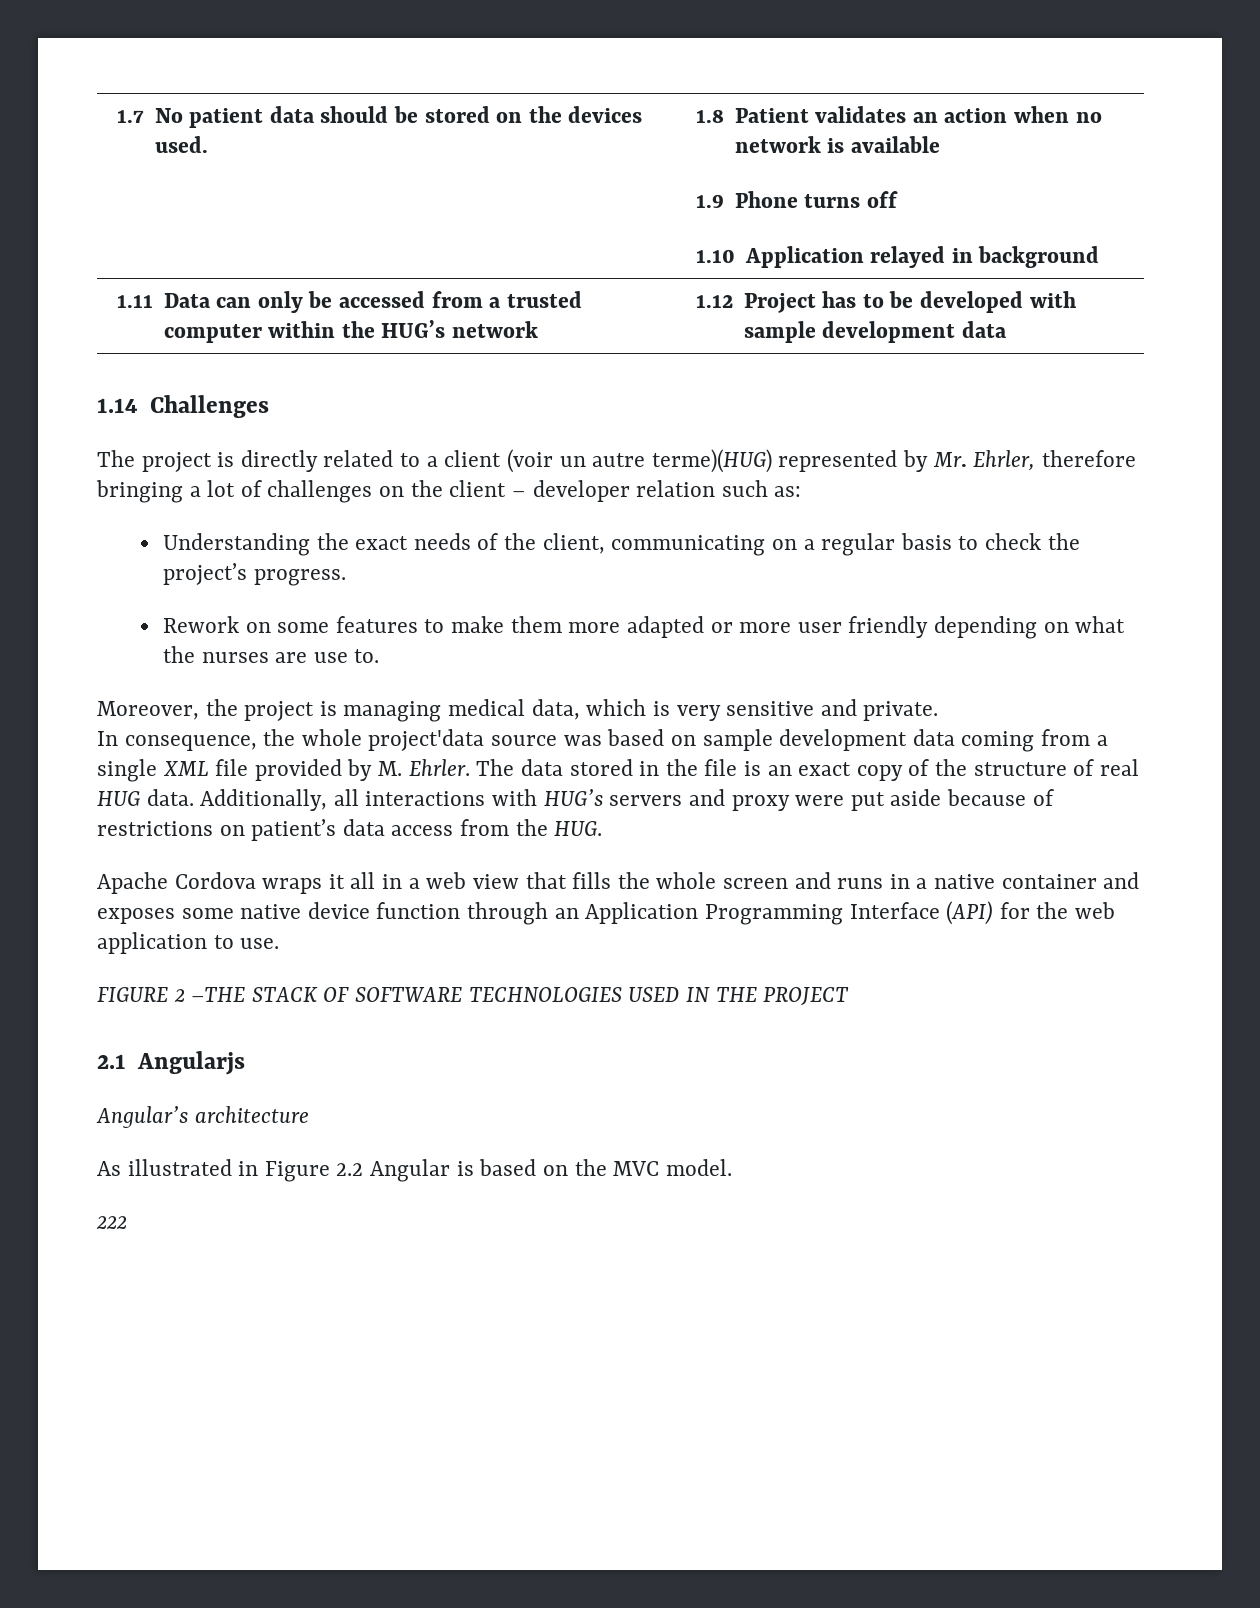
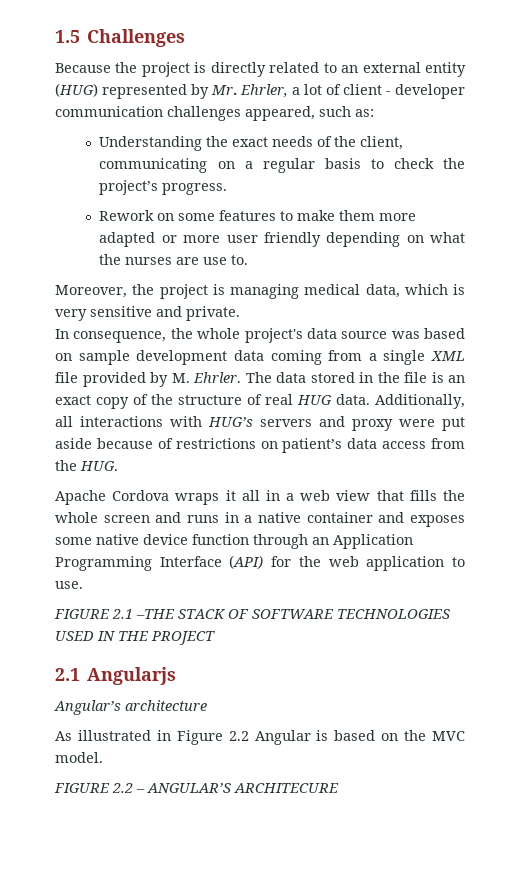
- 1.7 No patient data should be stored on the devices used. | 1.8 Patient validates an action when no network is available
- 1.9 Phone turns off
- 1.10 Application relayed in background
- 1.11 Data can only be accessed from a trusted computer within the HUG’s network | 1.12 Project has to be developed with sample development data
- 1.14 Challenges
+ 1.5 Challenges
- The project is directly related to a client (voir un autre terme)(HUG) represented by Mr. Ehrler, therefore bringing a lot of challenges on the client – developer relation such as:
+ Because the project is directly related to an external entity (HUG) represented by Mr. Ehrler, a lot of client - developer communication challenges appeared, such as:
- In consequence, the whole project'data source was based on sample development data coming from a single XML file provided by M. Ehrler.
+ In consequence, the whole project's data source was based on sample development data coming from a single XML file provided by M. Ehrler.
- FIGURE 2 –THE STACK OF SOFTWARE TECHNOLOGIES USED IN THE PROJECT
+ FIGURE 2.1 –THE STACK OF SOFTWARE TECHNOLOGIES USED IN THE PROJECT
- 222
+ FIGURE 2.2 – ANGULAR’S ARCHITECURE

